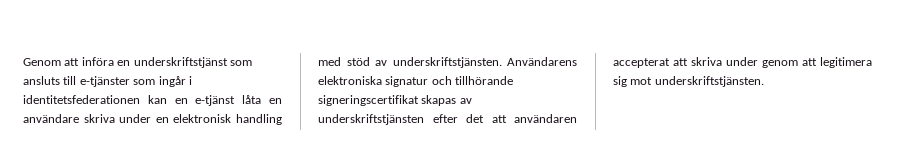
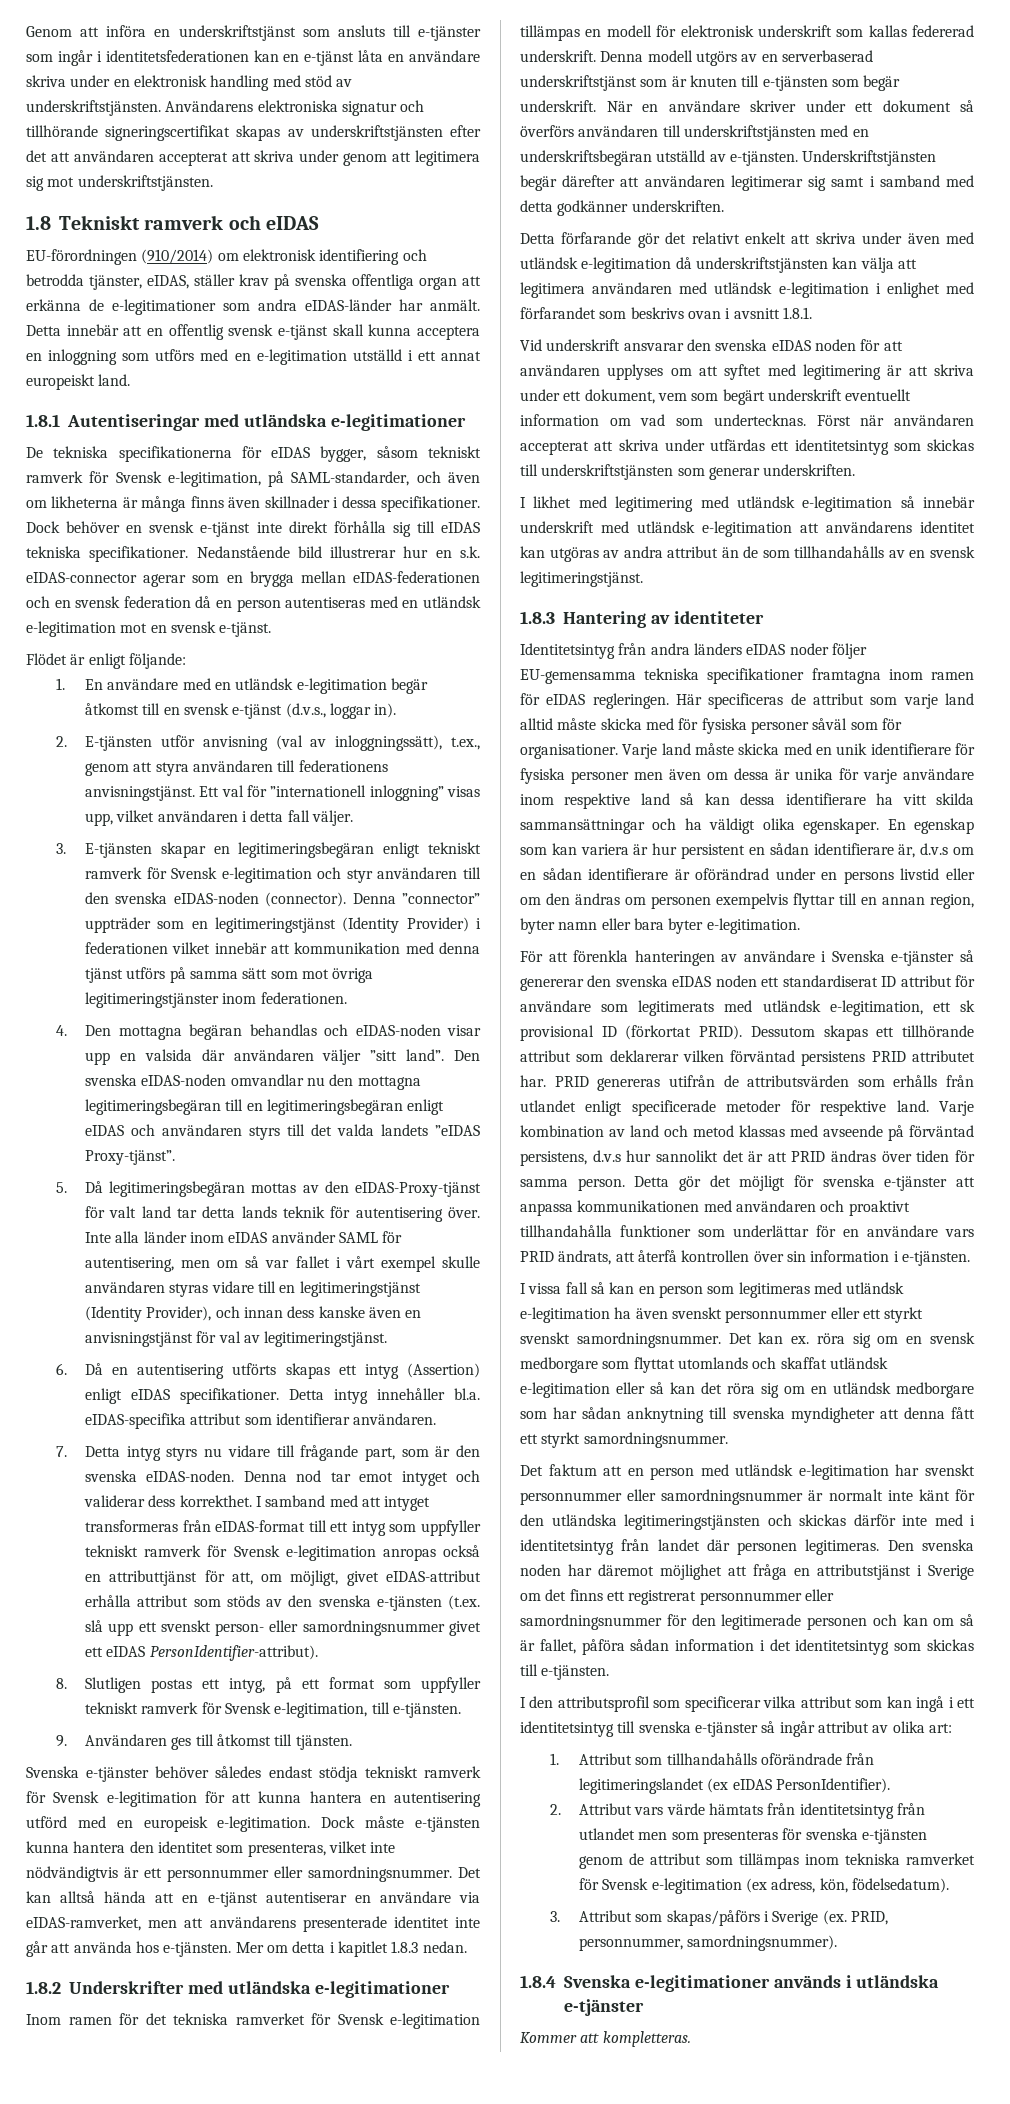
+ 1.8 Tekniskt ramverk och eIDAS
+ EU-förordningen (910/2014) om elektronisk identifiering och betrodda tjänster, eIDAS, ställer krav på svenska offentliga organ att erkänna de e-legitimationer som andra eIDAS-länder har anmält. Detta innebär att en offentlig svensk e-tjänst skall kunna acceptera en inloggning som utförs med en e-legitimation utställd i ett annat europeiskt land.
+ 1.8.1 Autentiseringar med utländska e-legitimationer
+ De tekniska specifikationerna för eIDAS bygger, såsom tekniskt ramverk för Svensk e-legitimation, på SAML-standarder, och även om likheterna är många finns även skillnader i dessa specifikationer. Dock behöver en svensk e-tjänst inte direkt förhålla sig till eIDAS tekniska specifikationer. Nedanstående bild illustrerar hur en s.k. eIDAS-connector agerar som en brygga mellan eIDAS-federationen och en svensk federation då en person autentiseras med en utländsk e-legitimation mot en svensk e-tjänst.
+ Flödet är enligt följande:
+ 1. En användare med en utländsk e-legitimation begär åtkomst till en svensk e-tjänst (d.v.s., loggar in).
+ 2. E-tjänsten utför anvisning (val av inloggningssätt), t.ex., genom att styra användaren till federationens anvisningstjänst. Ett val för ”internationell inloggning” visas upp, vilket användaren i detta fall väljer.
+ 3. E-tjänsten skapar en legitimeringsbegäran enligt tekniskt ramverk för Svensk e-legitimation och styr användaren till den svenska eIDAS-noden (connector). Denna ”connector” uppträder som en legitimeringstjänst (Identity Provider) i federationen vilket innebär att kommunikation med denna tjänst utförs på samma sätt som mot övriga legitimeringstjänster inom federationen.
+ 4. Den mottagna begäran behandlas och eIDAS-noden visar upp en valsida där användaren väljer ”sitt land”. Den svenska eIDAS-noden omvandlar nu den mottagna legitimeringsbegäran till en legitimeringsbegäran enligt eIDAS och användaren styrs till det valda landets ”eIDAS Proxy-tjänst”.
+ 5. Då legitimeringsbegäran mottas av den eIDAS-Proxy-tjänst för valt land tar detta lands teknik för autentisering över. Inte alla länder inom eIDAS använder SAML för autentisering, men om så var fallet i vårt exempel skulle användaren styras vidare till en legitimeringstjänst (Identity Provider), och innan dess kanske även en anvisningstjänst för val av legitimeringstjänst.
+ 6. Då en autentisering utförts skapas ett intyg (Assertion) enligt eIDAS specifikationer. Detta intyg innehåller bl.a. eIDAS-specifika attribut som identifierar användaren.
+ 7. Detta intyg styrs nu vidare till frågande part, som är den svenska eIDAS-noden. Denna nod tar emot intyget och validerar dess korrekthet. I samband med att intyget transformeras från eIDAS-format till ett intyg som uppfyller tekniskt ramverk för Svensk e-legitimation anropas också en attributtjänst för att, om möjligt, givet eIDAS-attribut erhålla attribut som stöds av den svenska e-tjänsten (t.ex. slå upp ett svenskt person- eller samordningsnummer givet ett eIDAS PersonIdentifier-attribut).
+ 8. Slutligen postas ett intyg, på ett format som uppfyller tekniskt ramverk för Svensk e-legitimation, till e-tjänsten.
+ 9. Användaren ges till åtkomst till tjänsten.
+ Svenska e-tjänster behöver således endast stödja tekniskt ramverk för Svensk e-legitimation för att kunna hantera en autentisering utförd med en europeisk e-legitimation. Dock måste e-tjänsten kunna hantera den identitet som presenteras, vilket inte nödvändigtvis är ett personnummer eller samordningsnummer. Det kan alltså hända att en e-tjänst autentiserar en användare via eIDAS-ramverket, men att användarens presenterade identitet inte går att använda hos e-tjänsten. Mer om detta i kapitlet 1.8.3 nedan.
+ 1.8.2 Underskrifter med utländska e-legitimationer
+ Inom ramen för det tekniska ramverket för Svensk e-legitimation tillämpas en modell för elektronisk underskrift som kallas federerad underskrift. Denna modell utgörs av en serverbaserad underskriftstjänst som är knuten till e-tjänsten som begär underskrift. När en användare skriver under ett dokument så överförs användaren till underskriftstjänsten med en underskriftsbegäran utställd av e-tjänsten. Underskriftstjänsten begär därefter att användaren legitimerar sig samt i samband med detta godkänner underskriften.
+ Detta förfarande gör det relativt enkelt att skriva under även med utländsk e-legitimation då underskriftstjänsten kan välja att legitimera användaren med utländsk e-legitimation i enlighet med förfarandet som beskrivs ovan i avsnitt 1.8.1.
+ Vid underskrift ansvarar den svenska eIDAS noden för att användaren upplyses om att syftet med legitimering är att skriva under ett dokument, vem som begärt underskrift eventuellt information om vad som undertecknas. Först när användaren accepterat att skriva under utfärdas ett identitetsintyg som skickas till underskriftstjänsten som generar underskriften.
+ I likhet med legitimering med utländsk e-legitimation så innebär underskrift med utländsk e-legitimation att användarens identitet kan utgöras av andra attribut än de som tillhandahålls av en svensk legitimeringstjänst.
+ 1.8.3 Hantering av identiteter
+ Identitetsintyg från andra länders eIDAS noder följer EU-gemensamma tekniska specifikationer framtagna inom ramen för eIDAS regleringen. Här specificeras de attribut som varje land alltid måste skicka med för fysiska personer såväl som för organisationer. Varje land måste skicka med en unik identifierare för fysiska personer men även om dessa är unika för varje användare inom respektive land så kan dessa identifierare ha vitt skilda sammansättningar och ha väldigt olika egenskaper. En egenskap som kan variera är hur persistent en sådan identifierare är, d.v.s om en sådan identifierare är oförändrad under en persons livstid eller om den ändras om personen exempelvis flyttar till en annan region, byter namn eller bara byter e-legitimation.
+ För att förenkla hanteringen av användare i Svenska e-tjänster så genererar den svenska eIDAS noden ett standardiserat ID attribut för användare som legitimerats med utländsk e-legitimation, ett sk provisional ID (förkortat PRID). Dessutom skapas ett tillhörande attribut som deklarerar vilken förväntad persistens PRID attributet har. PRID genereras utifrån de attributsvärden som erhålls från utlandet enligt specificerade metoder för respektive land. Varje kombination av land och metod klassas med avseende på förväntad persistens, d.v.s hur sannolikt det är att PRID ändras över tiden för samma person. Detta gör det möjligt för svenska e-tjänster att anpassa kommunikationen med användaren och proaktivt tillhandahålla funktioner som underlättar för en användare vars PRID ändrats, att återfå kontrollen över sin information i e-tjänsten.
+ I vissa fall så kan en person som legitimeras med utländsk e-legitimation ha även svenskt personnummer eller ett styrkt svenskt samordningsnummer. Det kan ex. röra sig om en svensk medborgare som flyttat utomlands och skaffat utländsk e-legitimation eller så kan det röra sig om en utländsk medborgare som har sådan anknytning till svenska myndigheter att denna fått ett styrkt samordningsnummer.
+ Det faktum att en person med utländsk e-legitimation har svenskt personnummer eller samordningsnummer är normalt inte känt för den utländska legitimeringstjänsten och skickas därför inte med i identitetsintyg från landet där personen legitimeras. Den svenska noden har däremot möjlighet att fråga en attributstjänst i Sverige om det finns ett registrerat personnummer eller samordningsnummer för den legitimerade personen och kan om så är fallet, påföra sådan information i det identitetsintyg som skickas till e-tjänsten.
+ I den attributsprofil som specificerar vilka attribut som kan ingå i ett identitetsintyg till svenska e-tjänster så ingår attribut av olika art:
+ 1. Attribut som tillhandahålls oförändrade från legitimeringslandet (ex eIDAS PersonIdentifier).
+ 2. Attribut vars värde hämtats från identitetsintyg från utlandet men som presenteras för svenska e-tjänsten genom de attribut som tillämpas inom tekniska ramverket för Svensk e-legitimation (ex adress, kön, födelsedatum).
+ 3. Attribut som skapas/påförs i Sverige (ex. PRID, personnummer, samordningsnummer).
+ 1.8.4 Svenska e-legitimationer används i utländska e-tjänster
+ Kommer att kompletteras.

